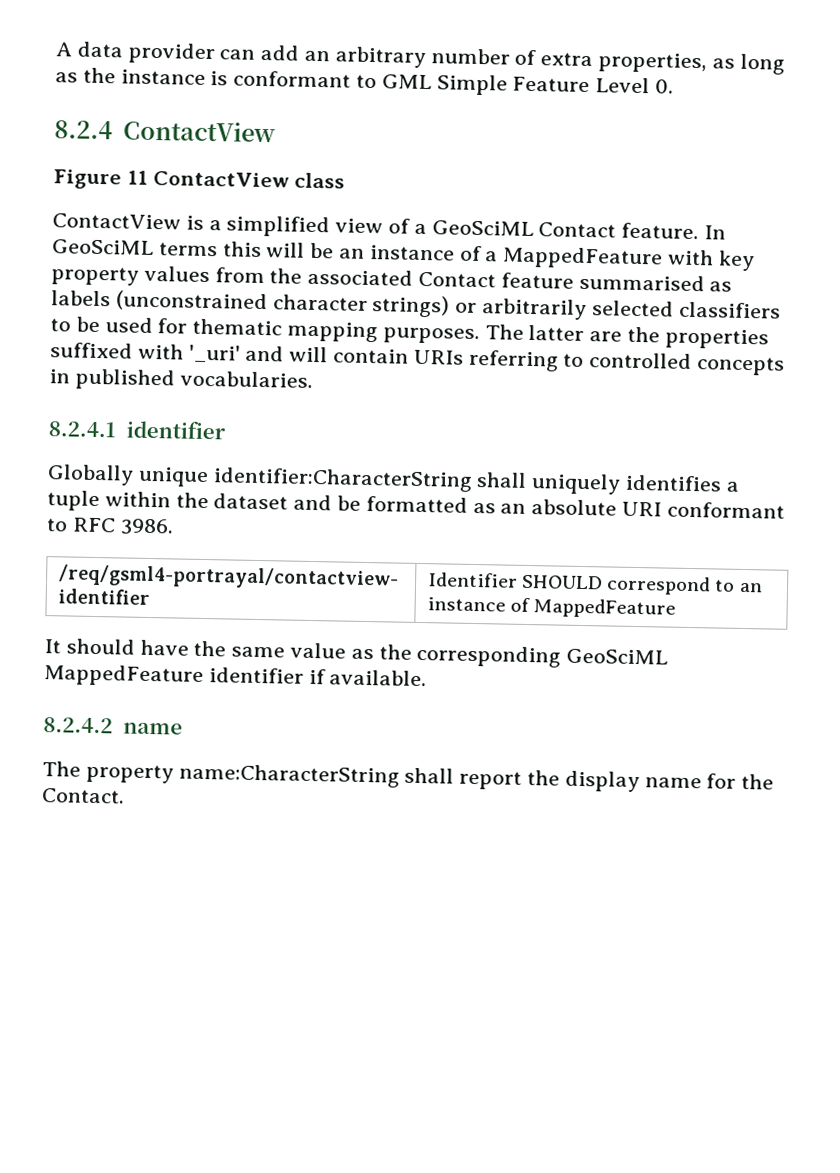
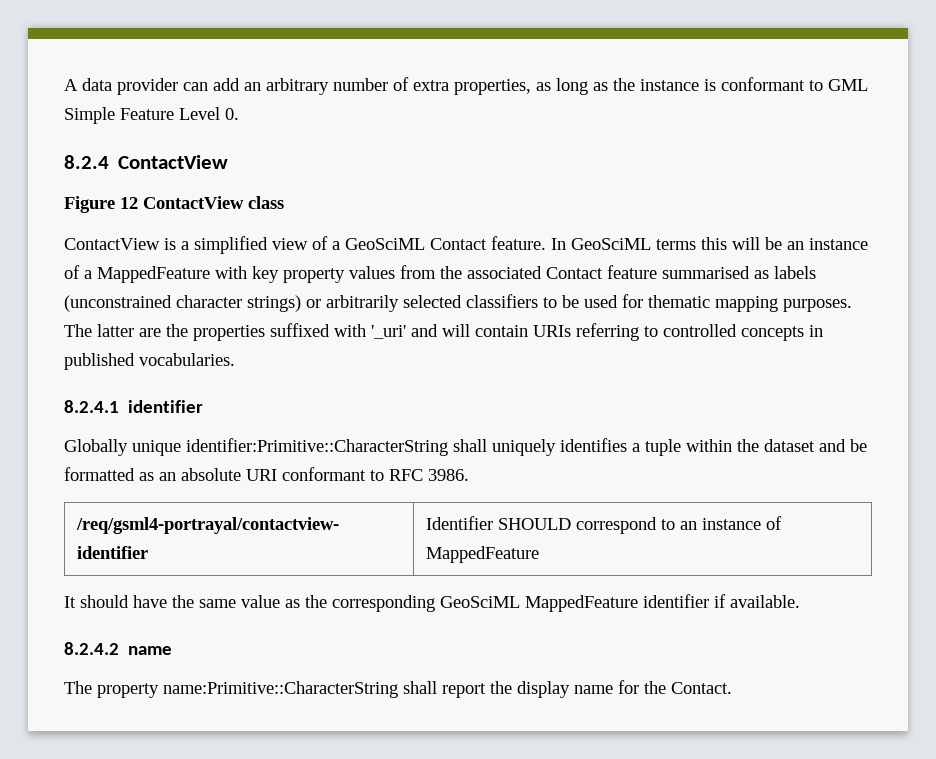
- Figure 11 ContactView class
+ Figure 12 ContactView class
- Globally unique identifier:CharacterString shall uniquely identifies a tuple within the dataset and be formatted as an absolute URI conformant to RFC 3986.
+ Globally unique identifier:Primitive::CharacterString shall uniquely identifies a tuple within the dataset and be formatted as an absolute URI conformant to RFC 3986.
- The property name:CharacterString shall report the display name for the Contact.
+ The property name:Primitive::CharacterString shall report the display name for the Contact.

